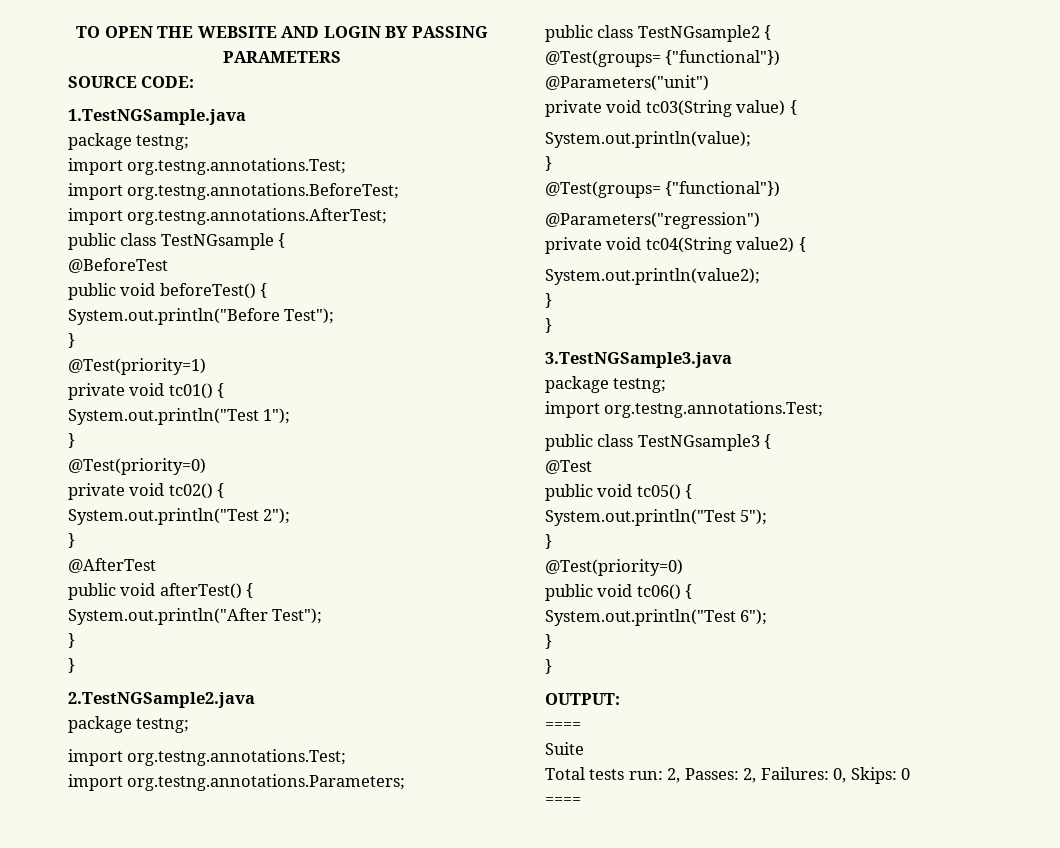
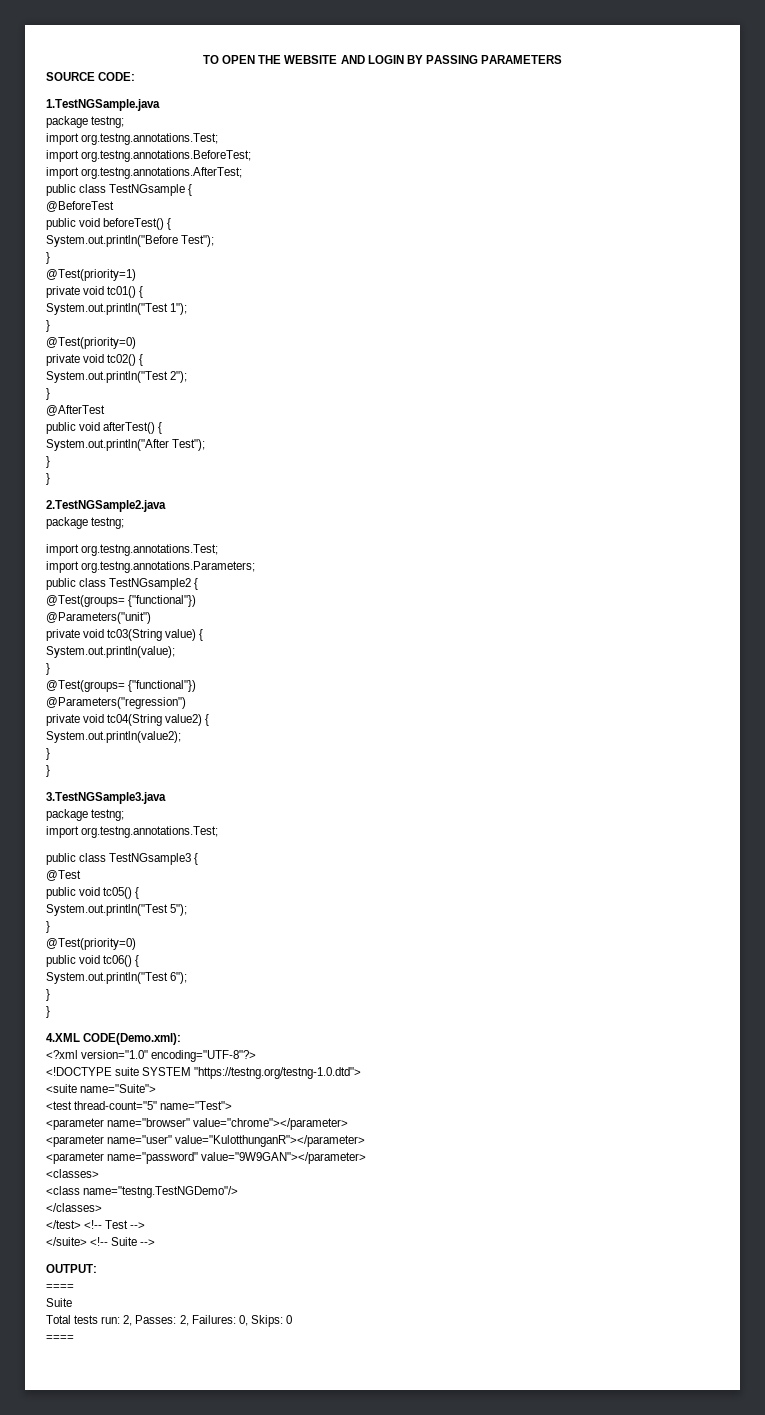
+ 4.XML CODE(Demo.xml):
+ <?xml version="1.0" encoding="UTF-8"?>
+ <!DOCTYPE suite SYSTEM "https://testng.org/testng-1.0.dtd">
+ <suite name="Suite">
+ <test thread-count="5" name="Test">
+ <parameter name="browser" value="chrome"></parameter>
+ <parameter name="user" value="KulotthunganR"></parameter>
+ <parameter name="password" value="9W9GAN"></parameter>
+ <classes>
+ <class name="testng.TestNGDemo"/>
+ </classes>
+ </test> <!-- Test -->
+ </suite> <!-- Suite -->

